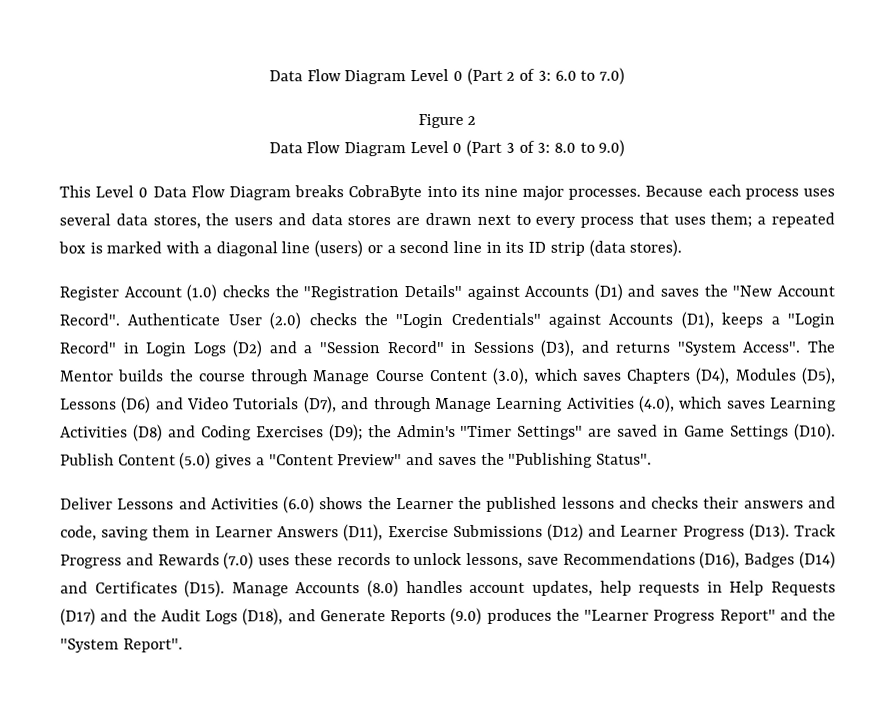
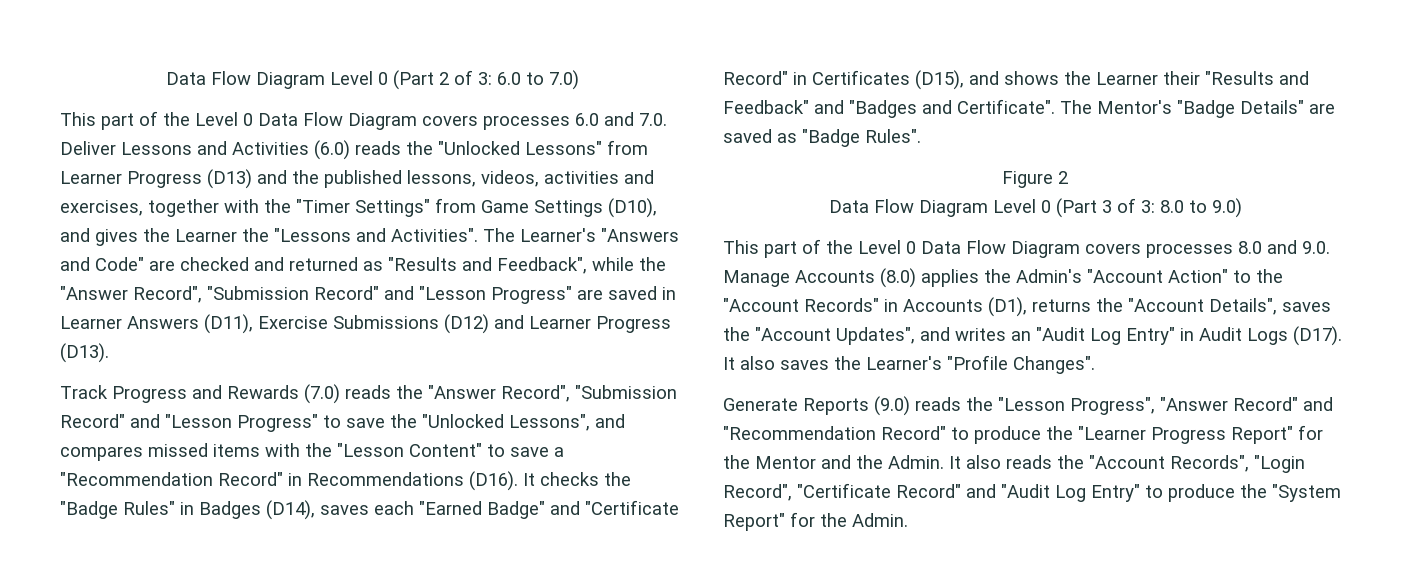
+ This part of the Level 0 Data Flow Diagram covers processes 6.0 and 7.0. Deliver Lessons and Activities (6.0) reads the "Unlocked Lessons" from Learner Progress (D13) and the published lessons, videos, activities and exercises, together with the "Timer Settings" from Game Settings (D10), and gives the Learner the "Lessons and Activities". The Learner's "Answers and Code" are checked and returned as "Results and Feedback", while the "Answer Record", "Submission Record" and "Lesson Progress" are saved in Learner Answers (D11), Exercise Submissions (D12) and Learner Progress (D13).
+ Track Progress and Rewards (7.0) reads the "Answer Record", "Submission Record" and "Lesson Progress" to save the "Unlocked Lessons", and compares missed items with the "Lesson Content" to save a "Recommendation Record" in Recommendations (D16). It checks the "Badge Rules" in Badges (D14), saves each "Earned Badge" and "Certificate Record" in Certificates (D15), and shows the Learner their "Results and Feedback" and "Badges and Certificate". The Mentor's "Badge Details" are saved as "Badge Rules".
- This Level 0 Data Flow Diagram breaks CobraByte into its nine major processes. Because each process uses several data stores, the users and data stores are drawn next to every process that uses them; a repeated box is marked with a diagonal line (users) or a second line in its ID strip (data stores).
- Register Account (1.0) checks the "Registration Details" against Accounts (D1) and saves the "New Account Record". Authenticate User (2.0) checks the "Login Credentials" against Accounts (D1), keeps a "Login Record" in Login Logs (D2) and a "Session Record" in Sessions (D3), and returns "System Access". The Mentor builds the course through Manage Course Content (3.0), which saves Chapters (D4), Modules (D5), Lessons (D6) and Video Tutorials (D7), and through Manage Learning Activities (4.0), which saves Learning Activities (D8) and Coding Exercises (D9); the Admin's "Timer Settings" are saved in Game Settings (D10). Publish Content (5.0) gives a "Content Preview" and saves the "Publishing Status".
- Deliver Lessons and Activities (6.0) shows the Learner the published lessons and checks their answers and code, saving them in Learner Answers (D11), Exercise Submissions (D12) and Learner Progress (D13). Track Progress and Rewards (7.0) uses these records to unlock lessons, save Recommendations (D16), Badges (D14) and Certificates (D15). Manage Accounts (8.0) handles account updates, help requests in Help Requests (D17) and the Audit Logs (D18), and Generate Reports (9.0) produces the "Learner Progress Report" and the "System Report".
+ This part of the Level 0 Data Flow Diagram covers processes 8.0 and 9.0. Manage Accounts (8.0) applies the Admin's "Account Action" to the "Account Records" in Accounts (D1), returns the "Account Details", saves the "Account Updates", and writes an "Audit Log Entry" in Audit Logs (D17). It also saves the Learner's "Profile Changes".
+ Generate Reports (9.0) reads the "Lesson Progress", "Answer Record" and "Recommendation Record" to produce the "Learner Progress Report" for the Mentor and the Admin. It also reads the "Account Records", "Login Record", "Certificate Record" and "Audit Log Entry" to produce the "System Report" for the Admin.

